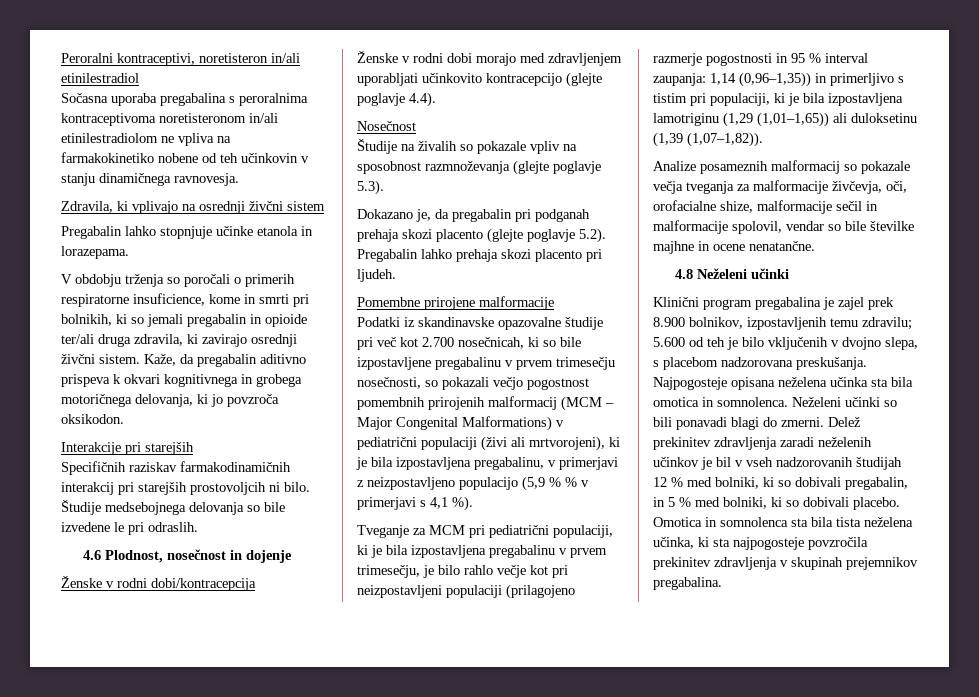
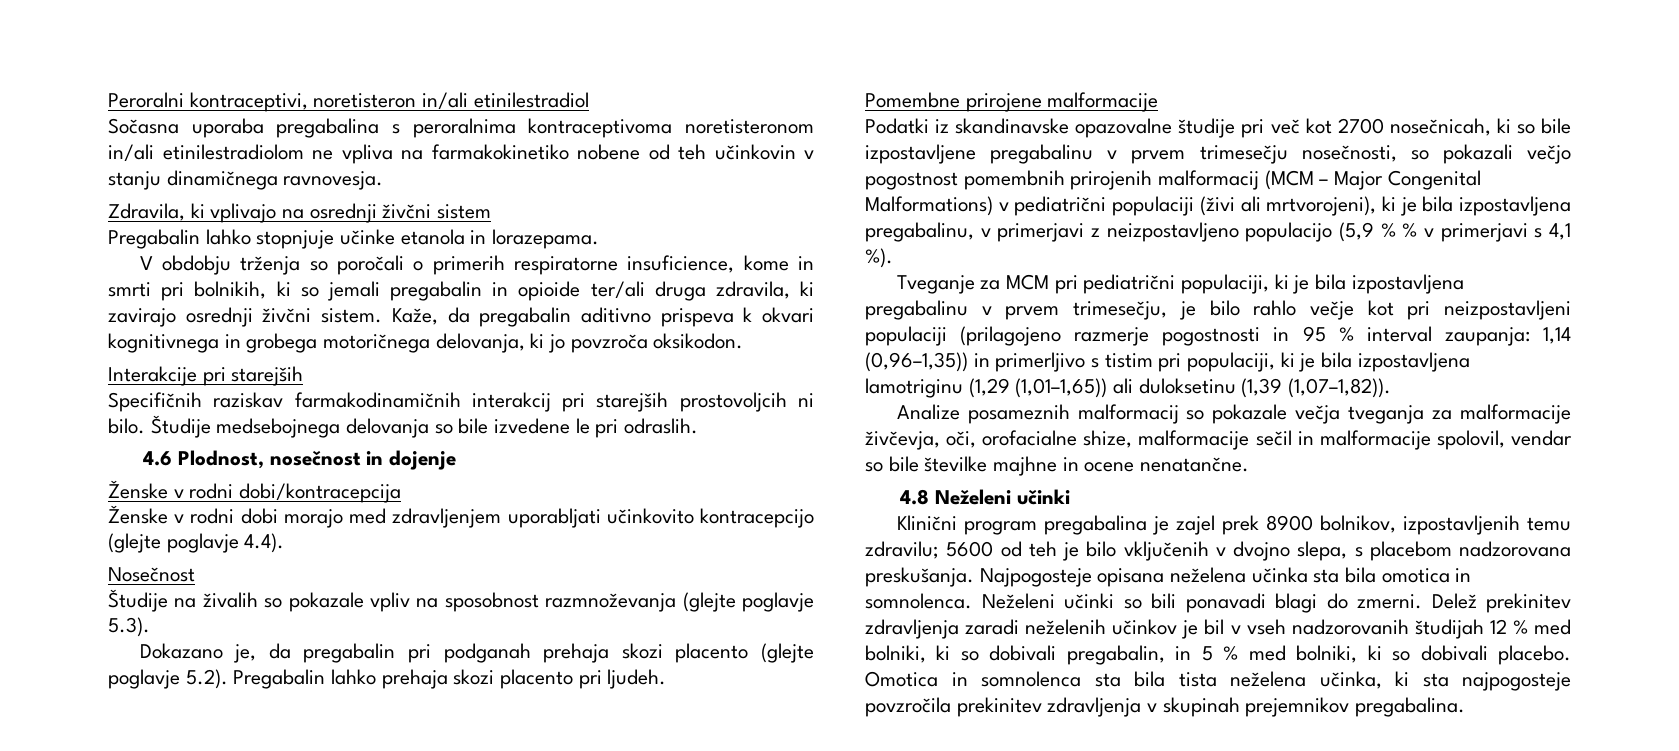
- Podatki iz skandinavske opazovalne študije pri več kot 2.700 nosečnicah, ki so bile izpostavljene pregabalinu v prvem trimesečju nosečnosti, so pokazali večjo pogostnost pomembnih prirojenih malformacij (MCM – Major Congenital Malformations) v pediatrični populaciji (živi ali mrtvorojeni), ki je bila izpostavljena pregabalinu, v primerjavi z neizpostavljeno populacijo (5,9 % % v primerjavi s 4,1 %).
+ Podatki iz skandinavske opazovalne študije pri več kot 2700 nosečnicah, ki so bile izpostavljene pregabalinu v prvem trimesečju nosečnosti, so pokazali večjo pogostnost pomembnih prirojenih malformacij (MCM – Major Congenital Malformations) v pediatrični populaciji (živi ali mrtvorojeni), ki je bila izpostavljena pregabalinu, v primerjavi z neizpostavljeno populacijo (5,9 % % v primerjavi s 4,1 %).
- Klinični program pregabalina je zajel prek 8.900 bolnikov, izpostavljenih temu zdravilu; 5.600 od teh je bilo vključenih v dvojno slepa, s placebom nadzorovana preskušanja.
+ Klinični program pregabalina je zajel prek 8900 bolnikov, izpostavljenih temu zdravilu; 5600 od teh je bilo vključenih v dvojno slepa, s placebom nadzorovana preskušanja.

